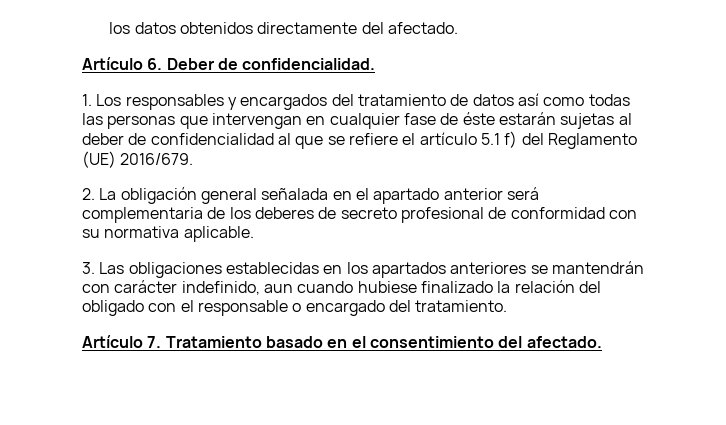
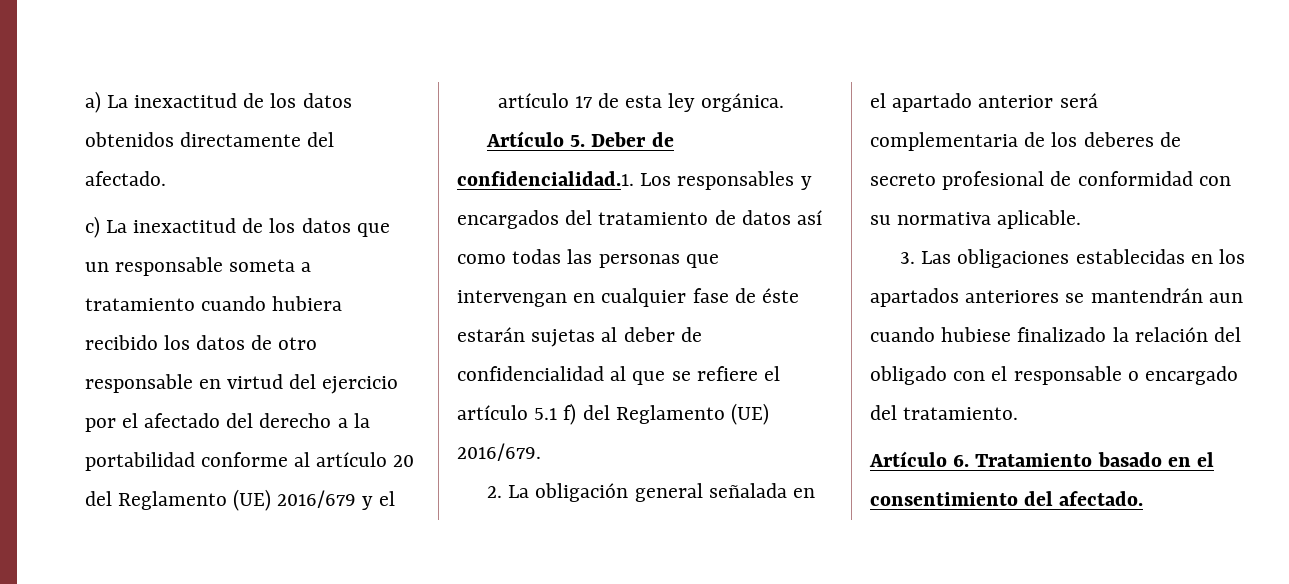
- los datos obtenidos directamente del afectado.
+ a) La inexactitud de los datos obtenidos directamente del afectado.
- Artículo 6. Deber de confidencialidad.
- 1. Los responsables y encargados del tratamiento de datos así como todas las personas que intervengan en cualquier fase de éste estarán sujetas al deber de confidencialidad al que se refiere el artículo 5.1 f) del Reglamento (UE) 2016/679.
+ c) La inexactitud de los datos que un responsable someta a tratamiento cuando hubiera recibido los datos de otro responsable en virtud del ejercicio por el afectado del derecho a la portabilidad conforme al artículo 20 del Reglamento (UE) 2016/679 y el artículo 17 de esta ley orgánica.
+ Artículo 5. Deber de confidencialidad.1. Los responsables y encargados del tratamiento de datos así como todas las personas que intervengan en cualquier fase de éste estarán sujetas al deber de confidencialidad al que se refiere el artículo 5.1 f) del Reglamento (UE) 2016/679.
- 3. Las obligaciones establecidas en los apartados anteriores se mantendrán con carácter indefinido, aun cuando hubiese finalizado la relación del obligado con el responsable o encargado del tratamiento.
+ 3. Las obligaciones establecidas en los apartados anteriores se mantendrán aun cuando hubiese finalizado la relación del obligado con el responsable o encargado del tratamiento.
- Artículo 7. Tratamiento basado en el consentimiento del afectado.
+ Artículo 6. Tratamiento basado en el consentimiento del afectado.

